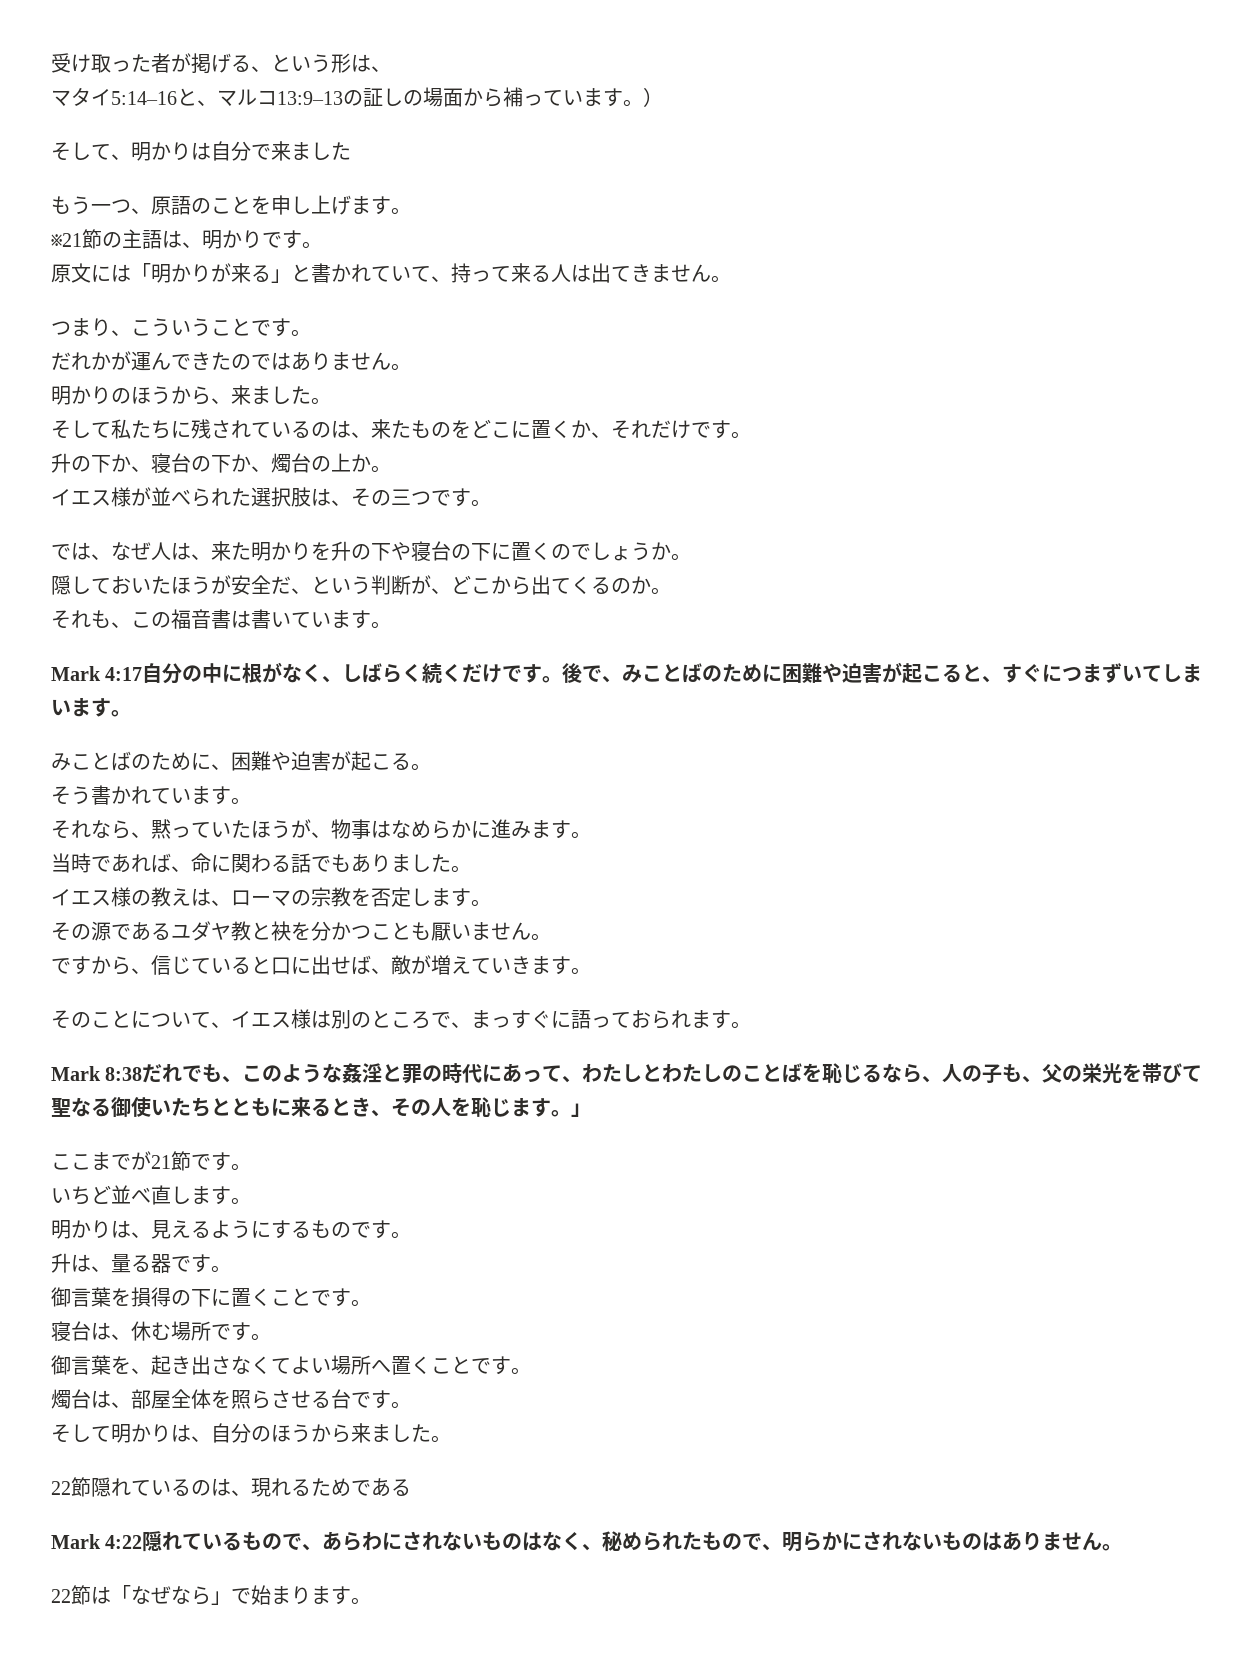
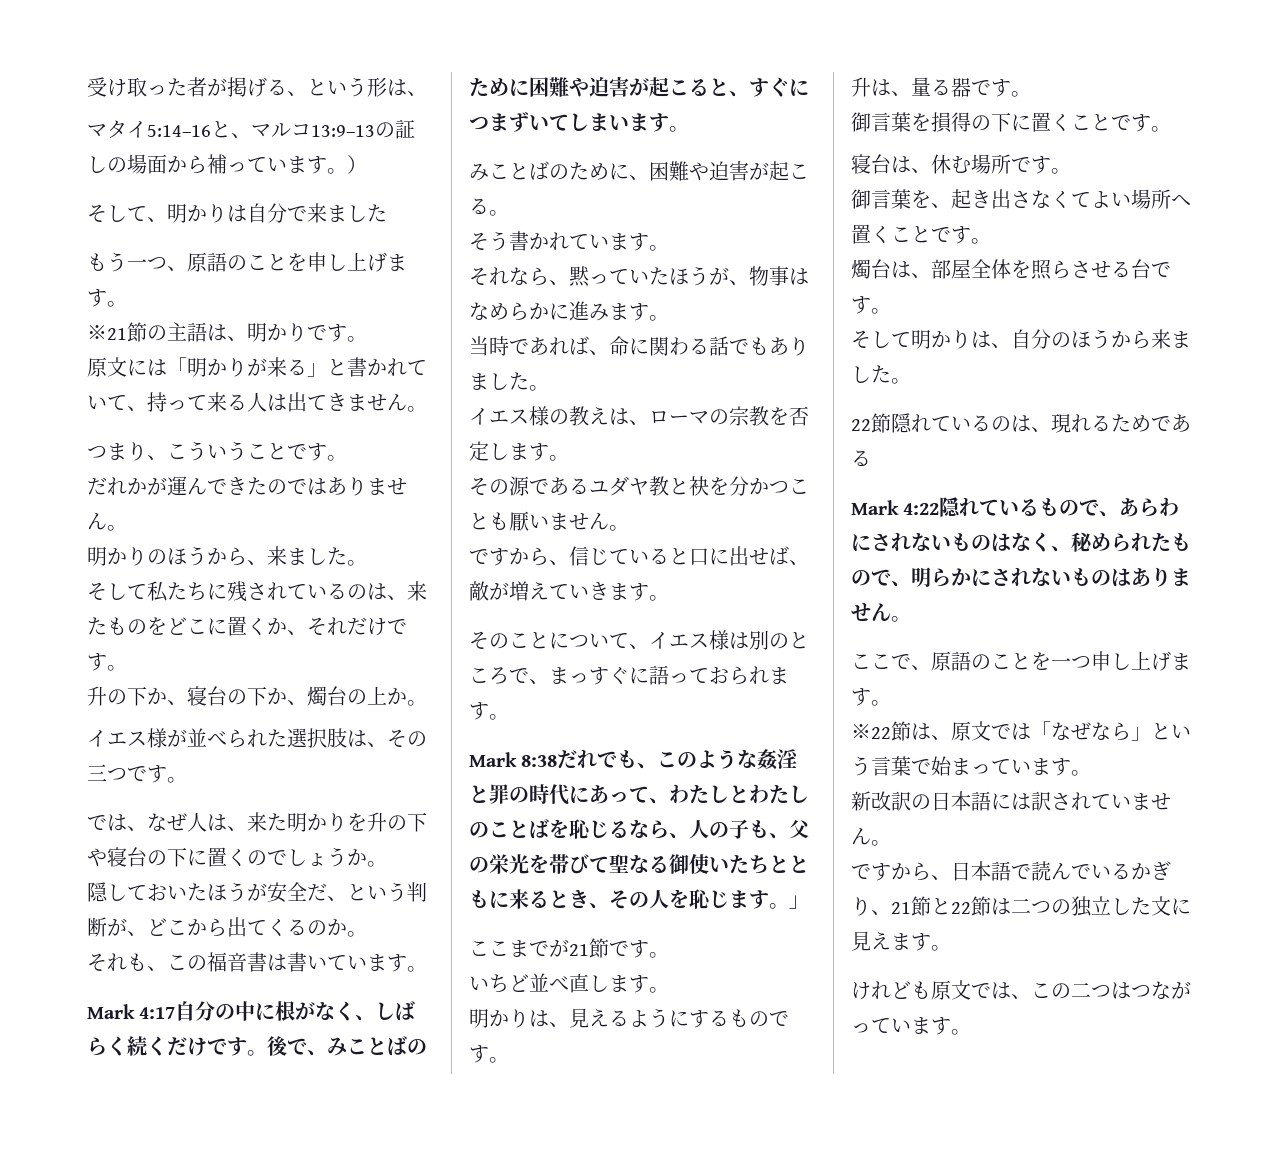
- 22節は「なぜなら」で始まります。
+ ここで、原語のことを一つ申し上げます。
+ ※22節は、原文では「なぜなら」という言葉で始まっています。
+ 新改訳の日本語には訳されていません。
+ ですから、日本語で読んでいるかぎり、21節と22節は二つの独立した文に見えます。
+ けれども原文では、この二つはつながっています。

